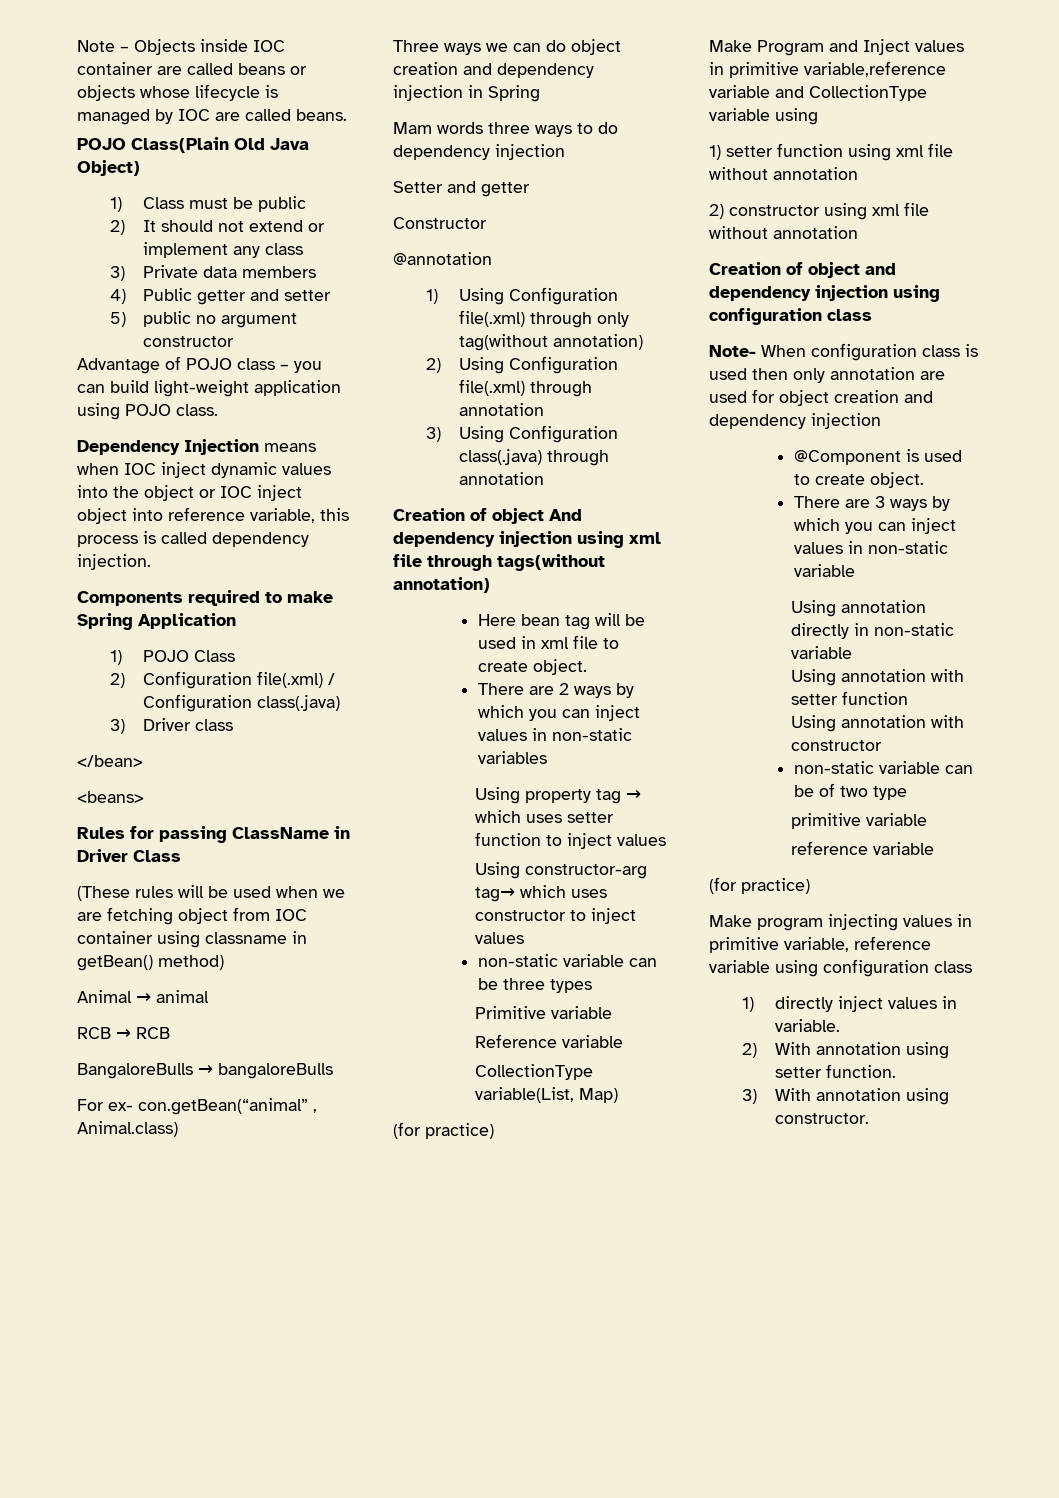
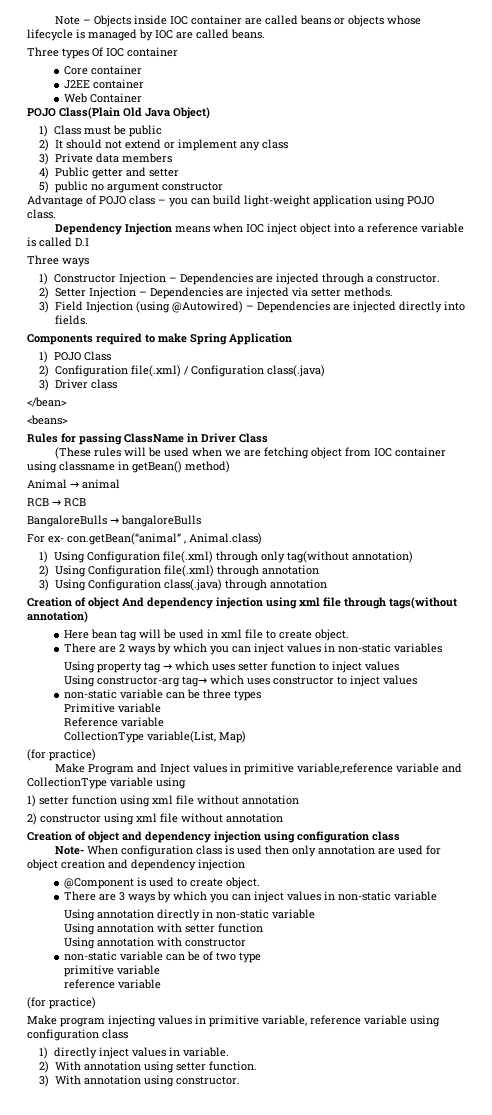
+ Three types Of IOC container
+ Core container
+ J2EE container
+ Web Container
- Dependency Injection means when IOC inject dynamic values into the object or IOC inject object into reference variable, this process is called dependency injection.
+ Dependency Injection means when IOC inject object into a reference variable is called D.I
+ Three ways
+ 1) Constructor Injection – Dependencies are injected through a constructor.
+ 2) Setter Injection – Dependencies are injected via setter methods.
+ 3) Field Injection (using @Autowired) – Dependencies are injected directly into fields.
- Three ways we can do object creation and dependency injection in Spring
- Mam words three ways to do dependency injection
- Setter and getter
- Constructor
- @annotation

